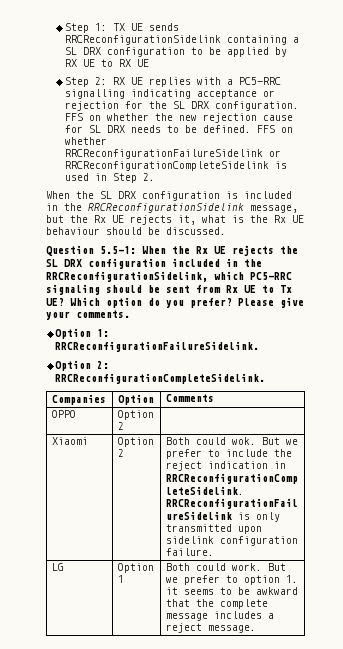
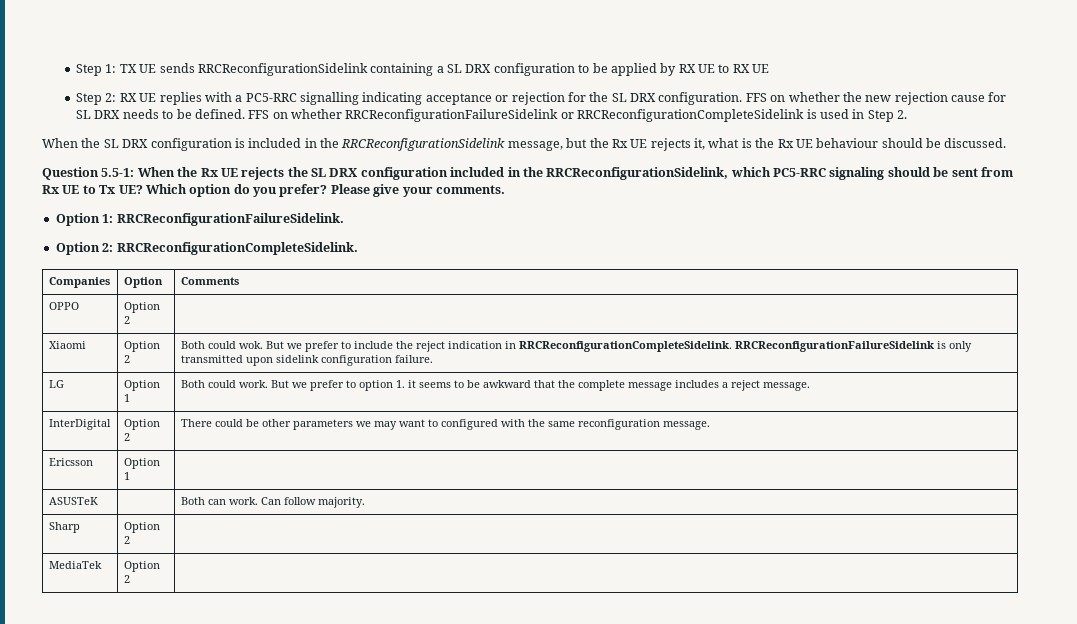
+ InterDigital | Option 2 | There could be other parameters we may want to configured with the same reconfiguration message.
+ Ericsson | Option 1 |
+ ASUSTeK | | Both can work. Can follow majority.
+ Sharp | Option 2 |
+ MediaTek | Option 2 |

